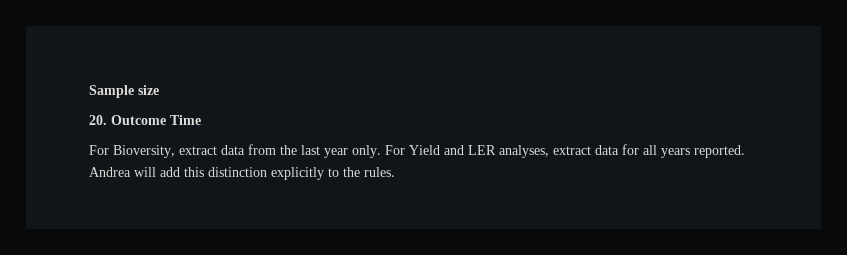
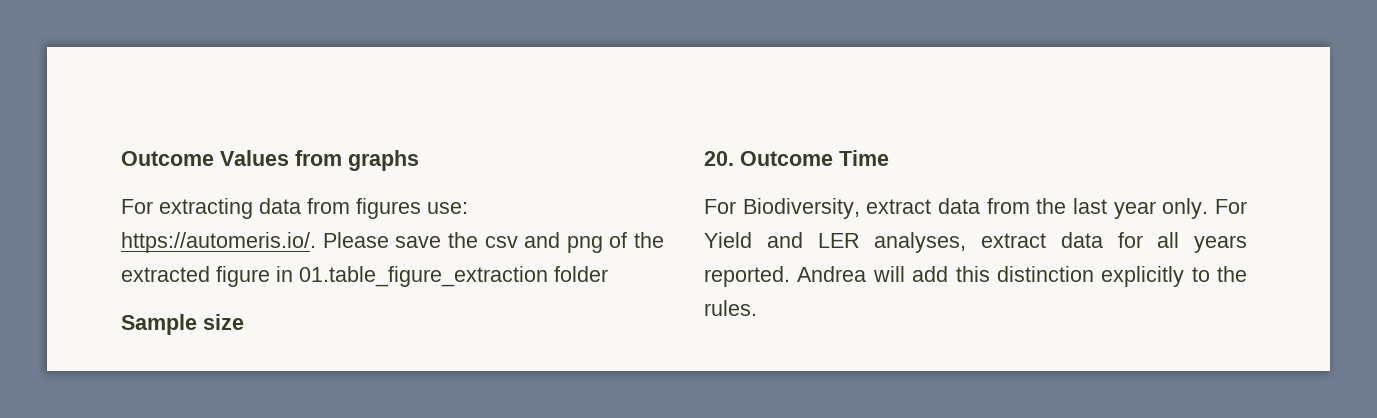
+ Outcome Values from graphs
+ For extracting data from figures use: https://automeris.io/. Please save the csv and png of the extracted figure in 01.table_figure_extraction folder
- For Bioversity, extract data from the last year only.
+ For Biodiversity, extract data from the last year only.

